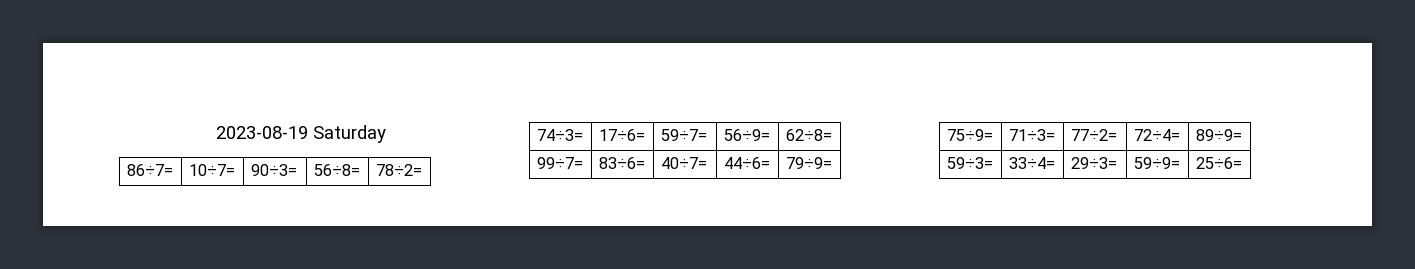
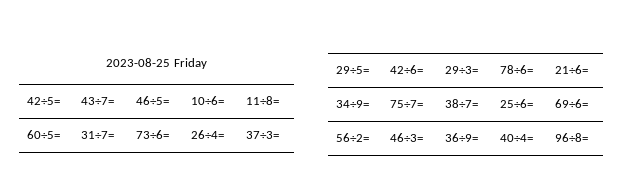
- 2023-08-19 Saturday
- 86÷7= | 10÷7= | 90÷3= | 56÷8= | 78÷2=
- 74÷3= | 17÷6= | 59÷7= | 56÷9= | 62÷8=
- 99÷7= | 83÷6= | 40÷7= | 44÷6= | 79÷9=
- 75÷9= | 71÷3= | 77÷2= | 72÷4= | 89÷9=
- 59÷3= | 33÷4= | 29÷3= | 59÷9= | 25÷6=
+ 2023-08-25 Friday
+ 42÷5= | 43÷7= | 46÷5= | 10÷6= | 11÷8=
+ 60÷5= | 31÷7= | 73÷6= | 26÷4= | 37÷3=
+ 29÷5= | 42÷6= | 29÷3= | 78÷6= | 21÷6=
+ 34÷9= | 75÷7= | 38÷7= | 25÷6= | 69÷6=
+ 56÷2= | 46÷3= | 36÷9= | 40÷4= | 96÷8=

